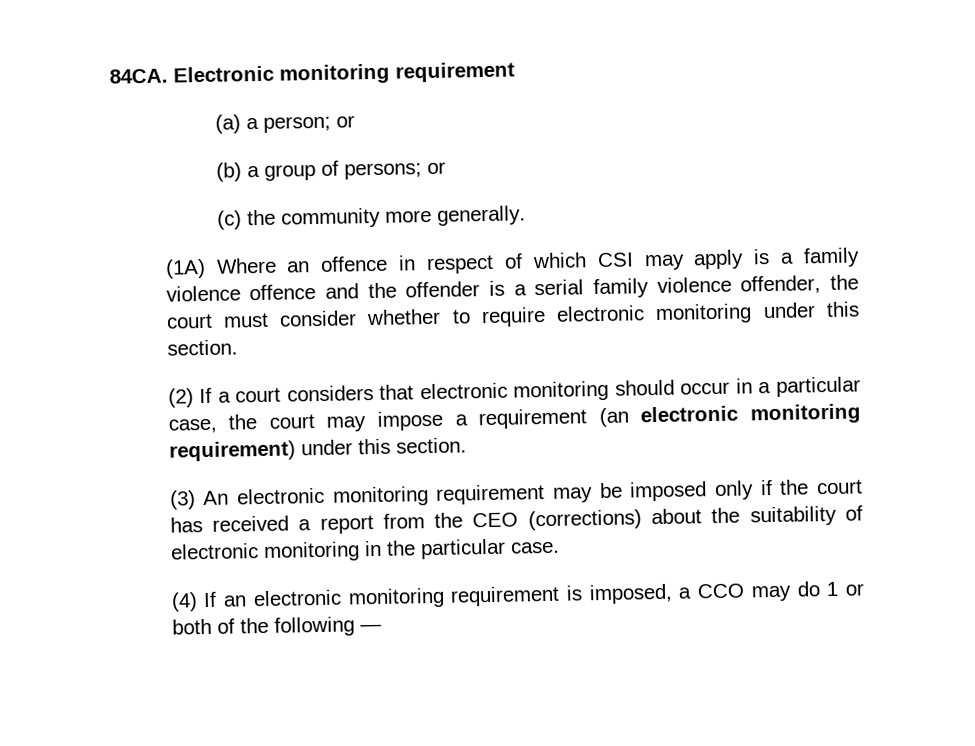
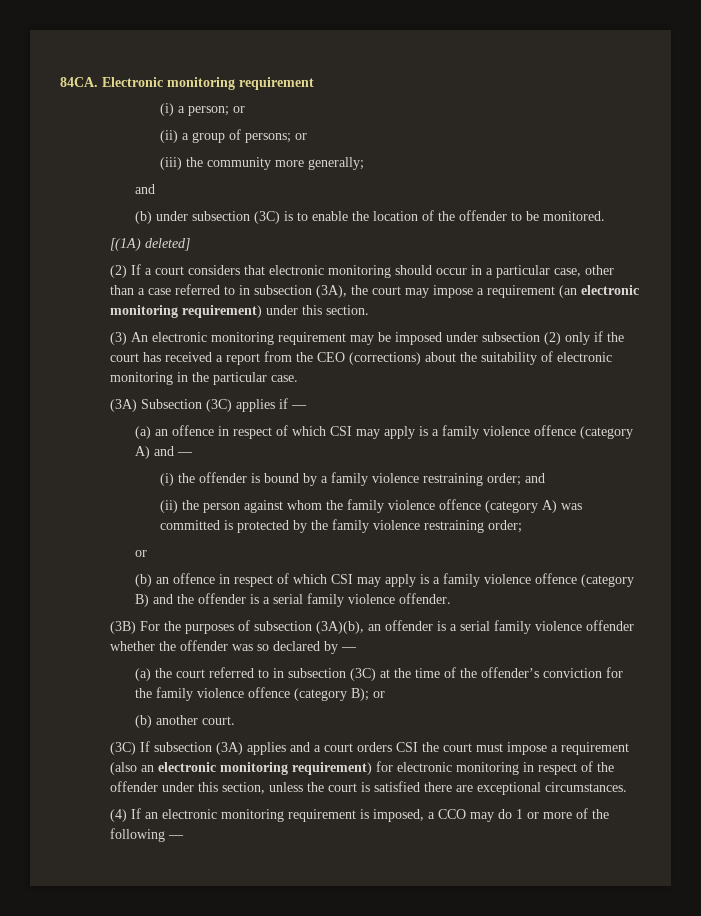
- (a) a person; or
+ (i) a person; or
- (b) a group of persons; or
+ (ii) a group of persons; or
- (c) the community more generally.
- (1A) Where an offence in respect of which CSI may apply is a family violence offence and the offender is a serial family violence offender, the court must consider whether to require electronic monitoring under this section.
+ (iii) the community more generally;
+ and
+ (b) under subsection (3C) is to enable the location of the offender to be monitored.
+ [(1A) deleted]
- (2) If a court considers that electronic monitoring should occur in a particular case, the court may impose a requirement (an electronic monitoring requirement) under this section.
+ (2) If a court considers that electronic monitoring should occur in a particular case, other than a case referred to in subsection (3A), the court may impose a requirement (an electronic monitoring requirement) under this section.
- (3) An electronic monitoring requirement may be imposed only if the court has received a report from the CEO (corrections) about the suitability of electronic monitoring in the particular case.
+ (3) An electronic monitoring requirement may be imposed under subsection (2) only if the court has received a report from the CEO (corrections) about the suitability of electronic monitoring in the particular case.
+ (3A) Subsection (3C) applies if —
+ (a) an offence in respect of which CSI may apply is a family violence offence (category A) and —
+ (i) the offender is bound by a family violence restraining order; and
+ (ii) the person against whom the family violence offence (category A) was committed is protected by the family violence restraining order;
+ or
+ (b) an offence in respect of which CSI may apply is a family violence offence (category B) and the offender is a serial family violence offender.
+ (3B) For the purposes of subsection (3A)(b), an offender is a serial family violence offender whether the offender was so declared by —
+ (a) the court referred to in subsection (3C) at the time of the offender’s conviction for the family violence offence (category B); or
+ (b) another court.
+ (3C) If subsection (3A) applies and a court orders CSI the court must impose a requirement (also an electronic monitoring requirement) for electronic monitoring in respect of the offender under this section, unless the court is satisfied there are exceptional circumstances.
- (4) If an electronic monitoring requirement is imposed, a CCO may do 1 or both of the following —
+ (4) If an electronic monitoring requirement is imposed, a CCO may do 1 or more of the following —

